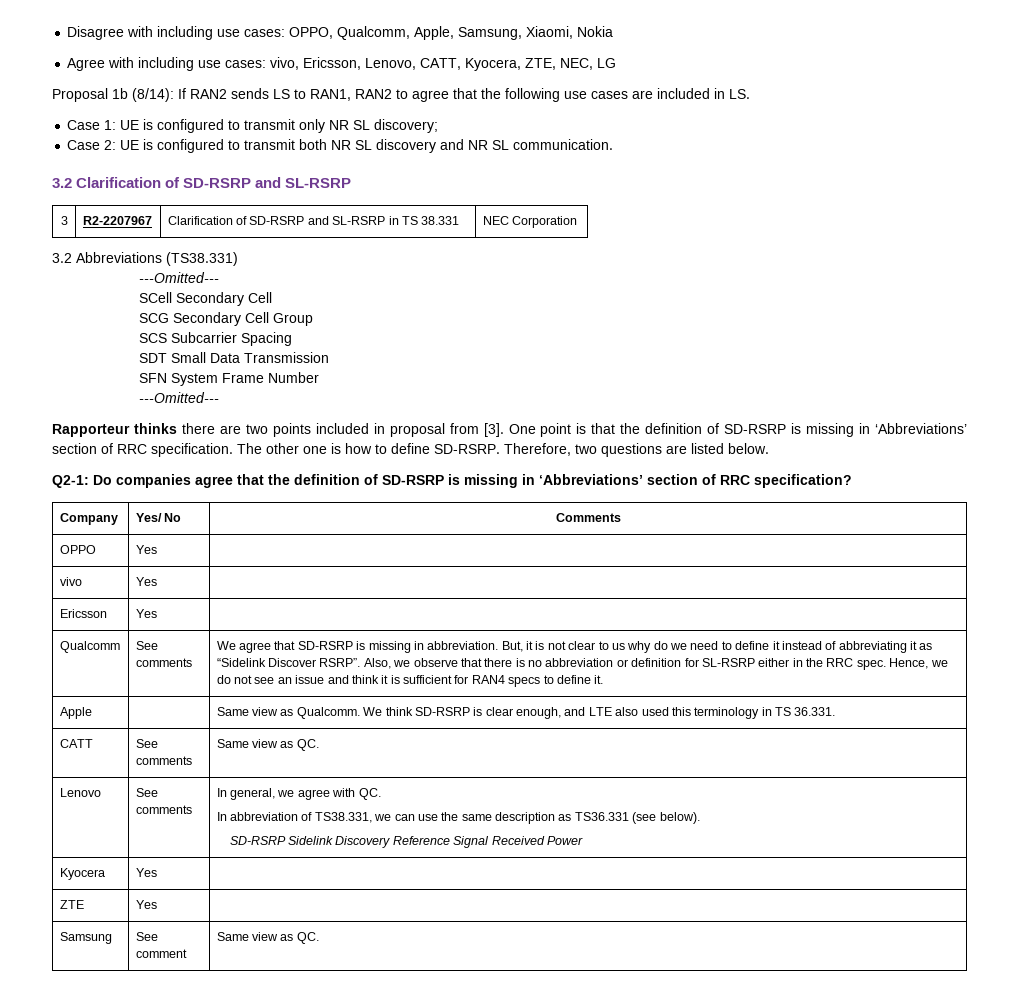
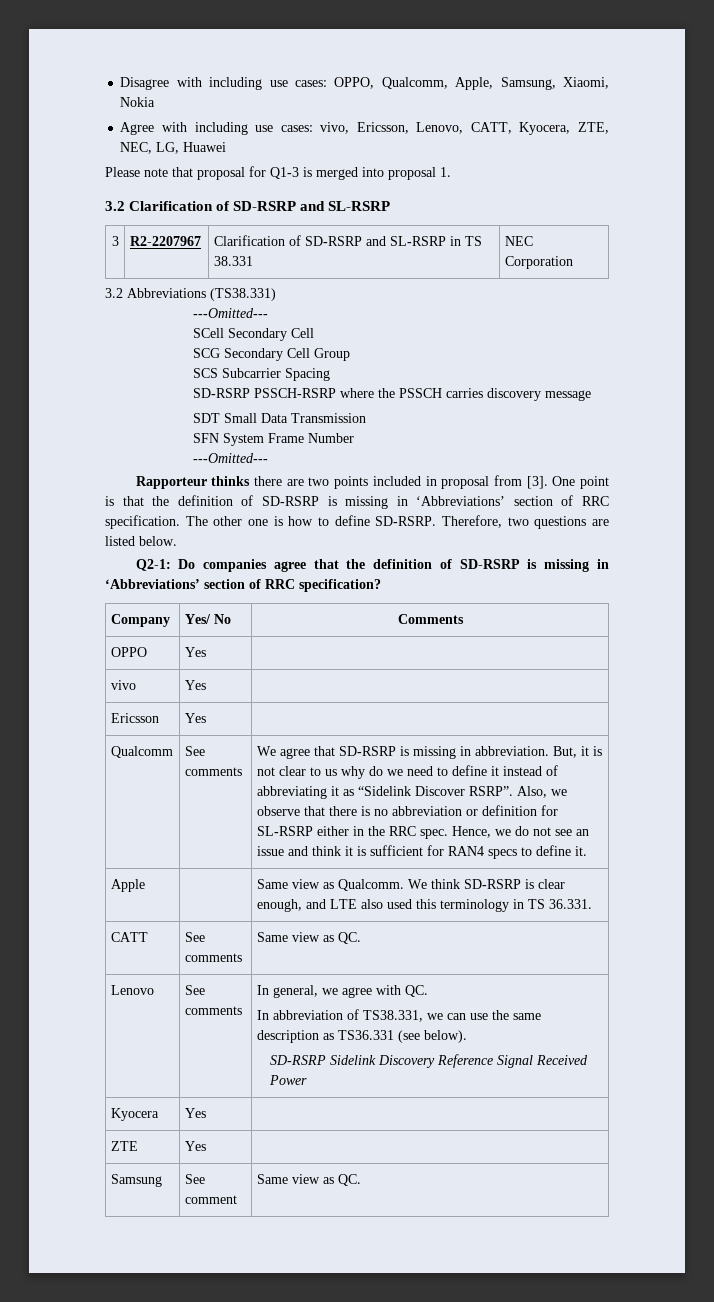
- Agree with including use cases: vivo, Ericsson, Lenovo, CATT, Kyocera, ZTE, NEC, LG
- Proposal 1b (8/14): If RAN2 sends LS to RAN1, RAN2 to agree that the following use cases are included in LS.
- Case 1: UE is configured to transmit only NR SL discovery;
- Case 2: UE is configured to transmit both NR SL discovery and NR SL communication.
+ Agree with including use cases: vivo, Ericsson, Lenovo, CATT, Kyocera, ZTE, NEC, LG, Huawei
+ Please note that proposal for Q1-3 is merged into proposal 1.
+ SD-RSRP PSSCH-RSRP where the PSSCH carries discovery message

